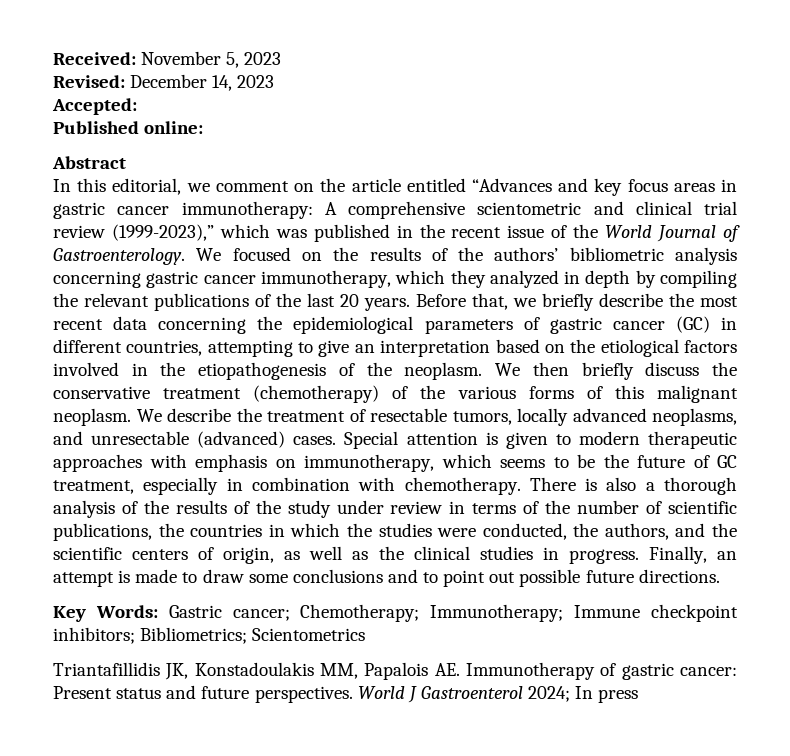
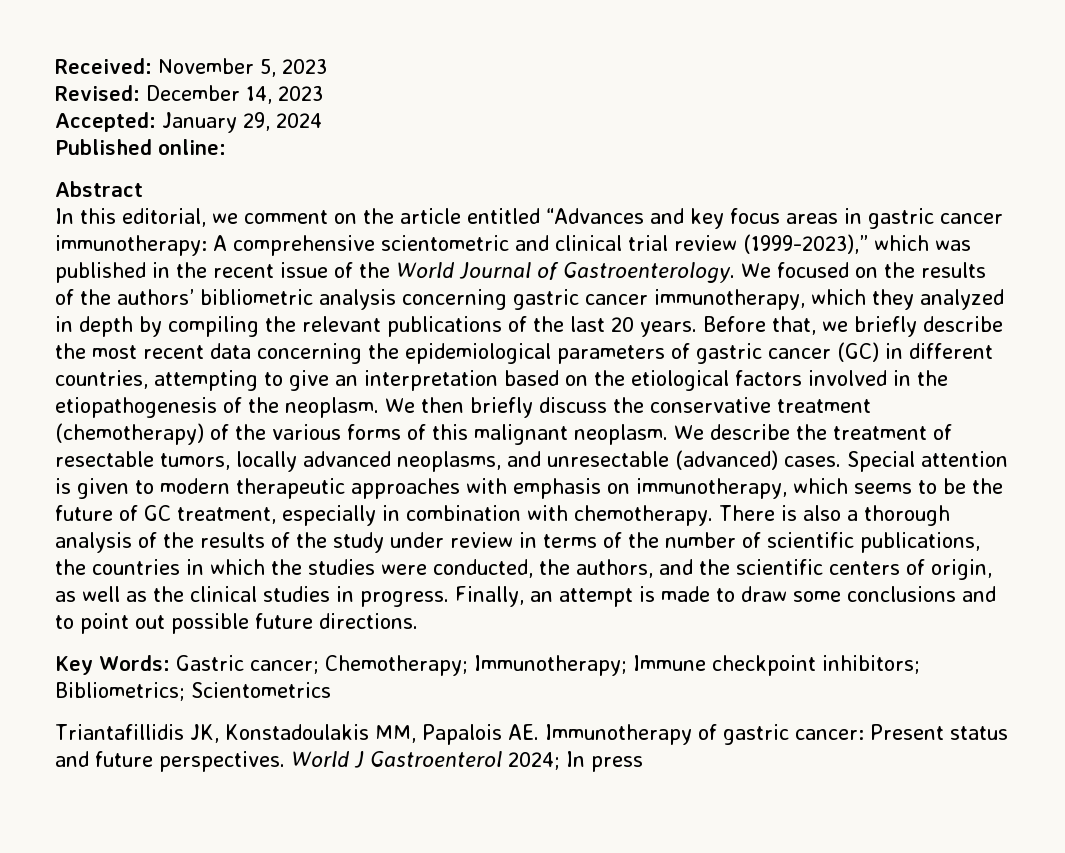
- Accepted:
+ Accepted: January 29, 2024

